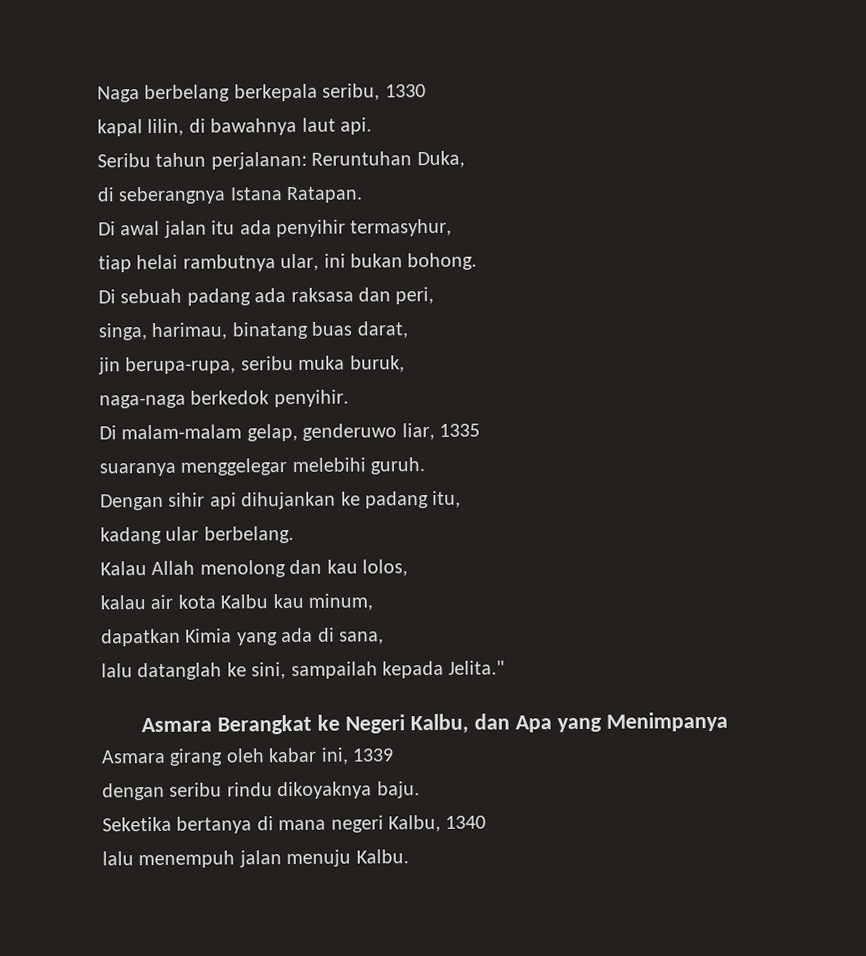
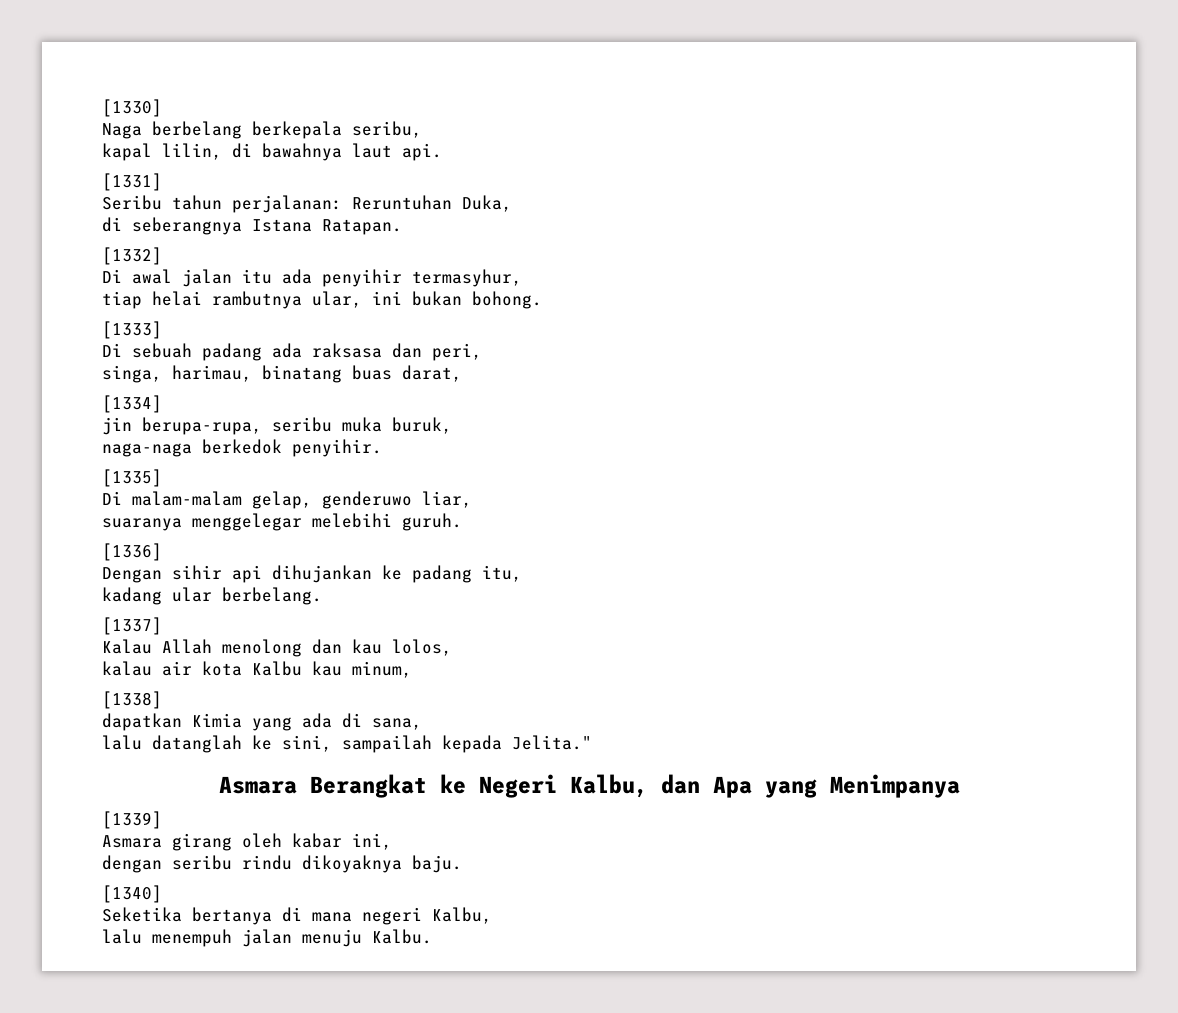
+ [1330]
- Naga berbelang berkepala seribu, 1330
+ Naga berbelang berkepala seribu,
+ [1331]
+ [1332]
+ [1333]
+ [1334]
+ [1335]
- Di malam-malam gelap, genderuwo liar, 1335
+ Di malam-malam gelap, genderuwo liar,
+ [1336]
+ [1337]
+ [1338]
+ [1339]
- Asmara girang oleh kabar ini, 1339
+ Asmara girang oleh kabar ini,
+ [1340]
- Seketika bertanya di mana negeri Kalbu, 1340
+ Seketika bertanya di mana negeri Kalbu,

